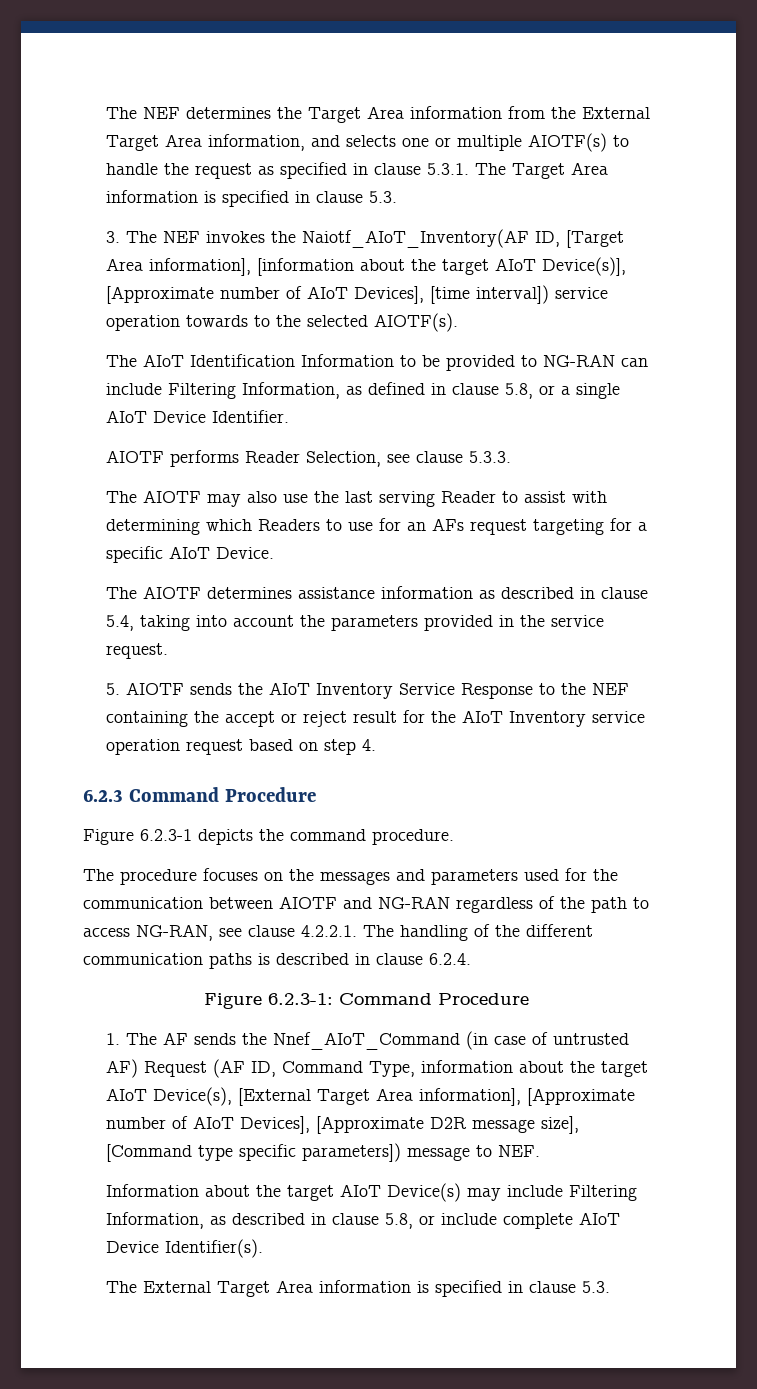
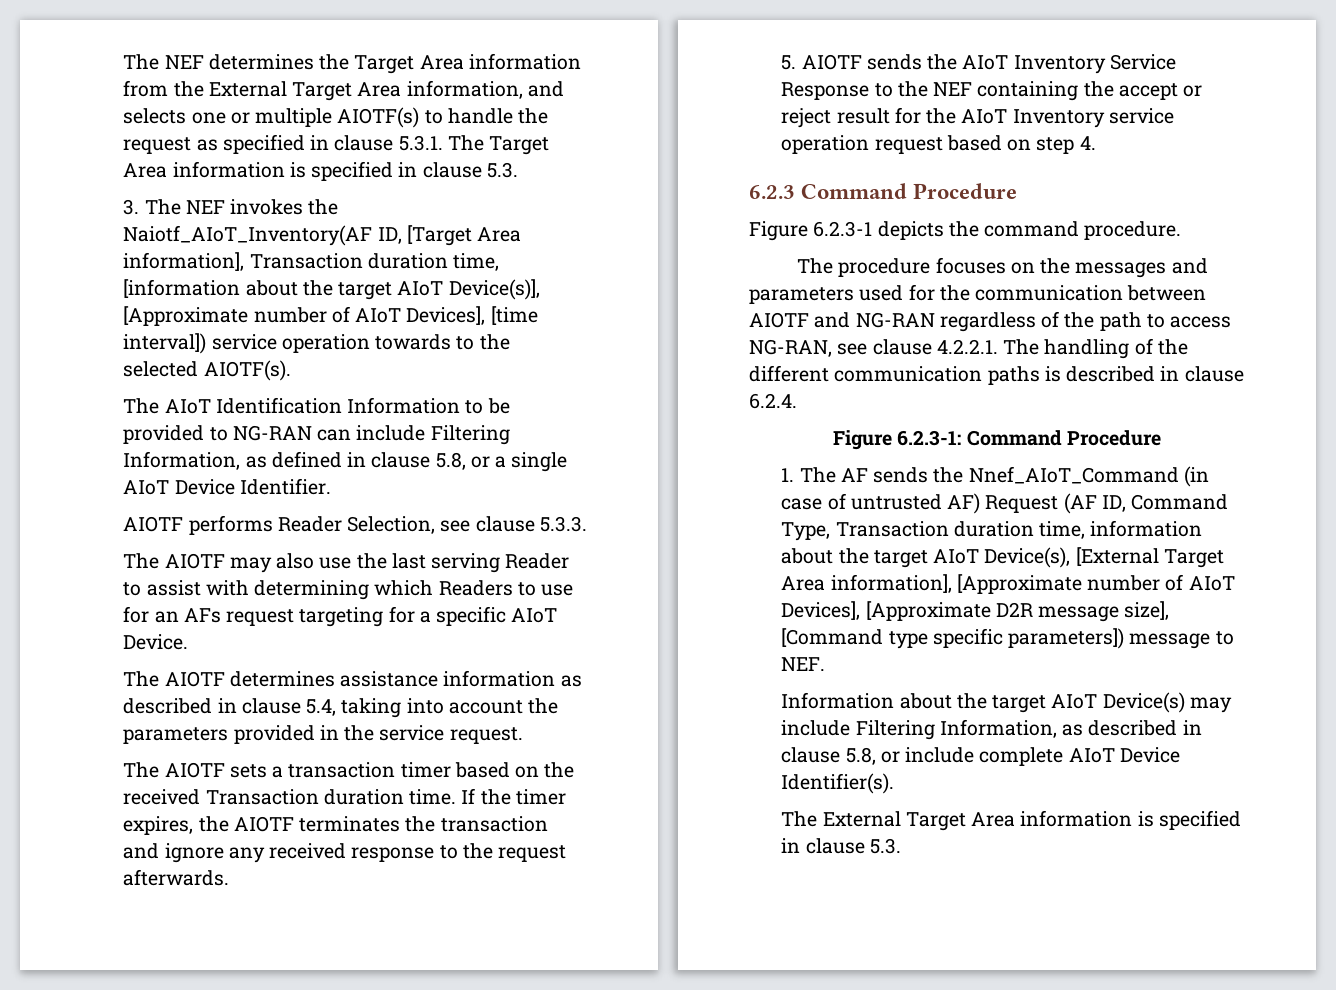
- 3. The NEF invokes the Naiotf_AIoT_Inventory(AF ID, [Target Area information], [information about the target AIoT Device(s)], [Approximate number of AIoT Devices], [time interval]) service operation towards to the selected AIOTF(s).
+ 3. The NEF invokes the Naiotf_AIoT_Inventory(AF ID, [Target Area information], Transaction duration time, [information about the target AIoT Device(s)], [Approximate number of AIoT Devices], [time interval]) service operation towards to the selected AIOTF(s).
+ The AIOTF sets a transaction timer based on the received Transaction duration time. If the timer expires, the AIOTF terminates the transaction and ignore any received response to the request afterwards.
- 1. The AF sends the Nnef_AIoT_Command (in case of untrusted AF) Request (AF ID, Command Type, information about the target AIoT Device(s), [External Target Area information], [Approximate number of AIoT Devices], [Approximate D2R message size], [Command type specific parameters]) message to NEF.
+ 1. The AF sends the Nnef_AIoT_Command (in case of untrusted AF) Request (AF ID, Command Type, Transaction duration time, information about the target AIoT Device(s), [External Target Area information], [Approximate number of AIoT Devices], [Approximate D2R message size], [Command type specific parameters]) message to NEF.

